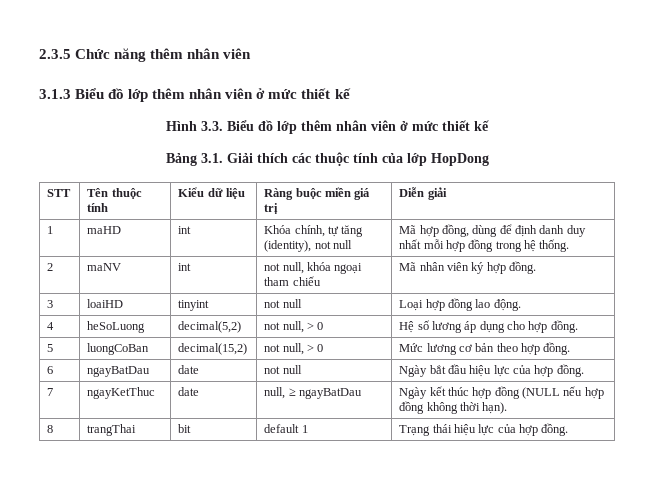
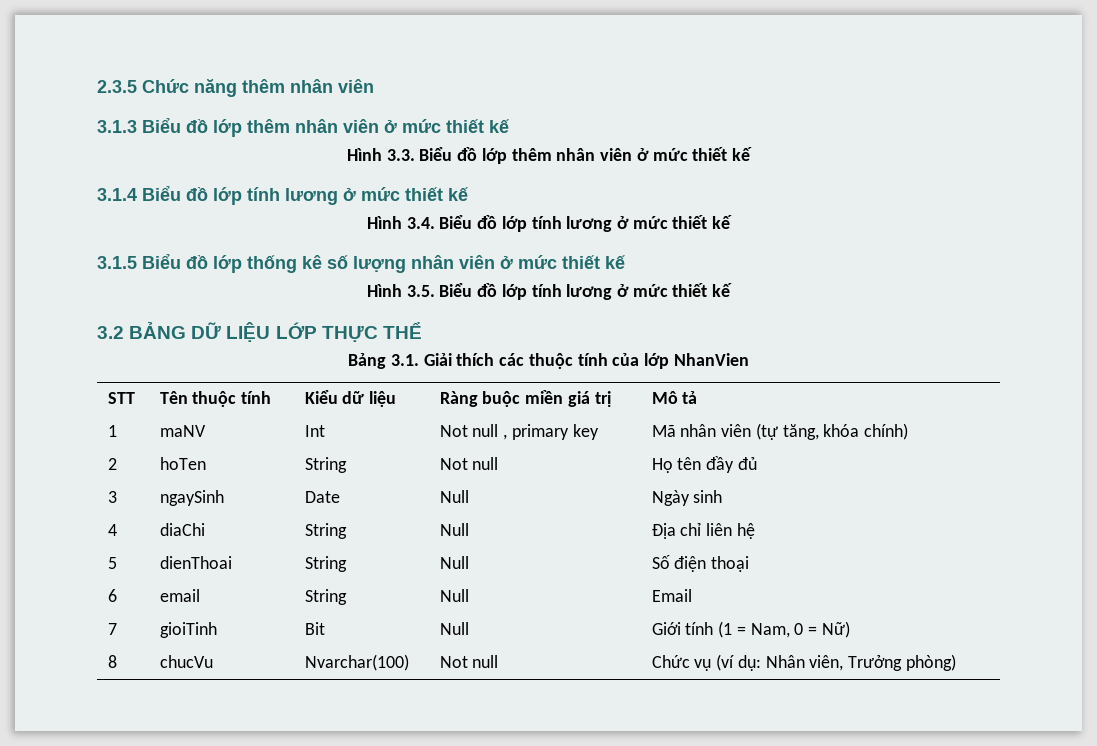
+ 3.1.4 Biểu đồ lớp tính lương ở mức thiết kế
+ Hình 3.4. Biểu đồ lớp tính lương ở mức thiết kế
+ 3.1.5 Biểu đồ lớp thống kê số lượng nhân viên ở mức thiết kế
+ Hình 3.5. Biểu đồ lớp tính lương ở mức thiết kế
+ 3.2 BẢNG DỮ LIỆU LỚP THỰC THỂ
- Bảng 3.1. Giải thích các thuộc tính của lớp HopDong
+ Bảng 3.1. Giải thích các thuộc tính của lớp NhanVien
- STT | Tên thuộc tính | Kiểu dữ liệu | Ràng buộc miền giá trị | Diễn giải
- 1 | maHD | int | Khóa chính, tự tăng (identity), not null | Mã hợp đồng, dùng để định danh duy nhất mỗi hợp đồng trong hệ thống.
- 2 | maNV | int | not null, khóa ngoại tham chiếu | Mã nhân viên ký hợp đồng.
- 3 | loaiHD | tinyint | not null | Loại hợp đồng lao động.
- 4 | heSoLuong | decimal(5,2) | not null, > 0 | Hệ số lương áp dụng cho hợp đồng.
- 5 | luongCoBan | decimal(15,2) | not null, > 0 | Mức lương cơ bản theo hợp đồng.
- 6 | ngayBatDau | date | not null | Ngày bắt đầu hiệu lực của hợp đồng.
- 7 | ngayKetThuc | date | null, ≥ ngayBatDau | Ngày kết thúc hợp đồng (NULL nếu hợp đồng không thời hạn).
- 8 | trangThai | bit | default 1 | Trạng thái hiệu lực của hợp đồng.
+ STT | Tên thuộc tính | Kiểu dữ liệu | Ràng buộc miền giá trị | Mô tả
+ 1 | maNV | Int | Not null , primary key | Mã nhân viên (tự tăng, khóa chính)
+ 2 | hoTen | String | Not null | Họ tên đầy đủ
+ 3 | ngaySinh | Date | Null | Ngày sinh
+ 4 | diaChi | String | Null | Địa chỉ liên hệ
+ 5 | dienThoai | String | Null | Số điện thoại
+ 6 | email | String | Null | Email
+ 7 | gioiTinh | Bit | Null | Giới tính (1 = Nam, 0 = Nữ)
+ 8 | chucVu | Nvarchar(100) | Not null | Chức vụ (ví dụ: Nhân viên, Trưởng phòng)

